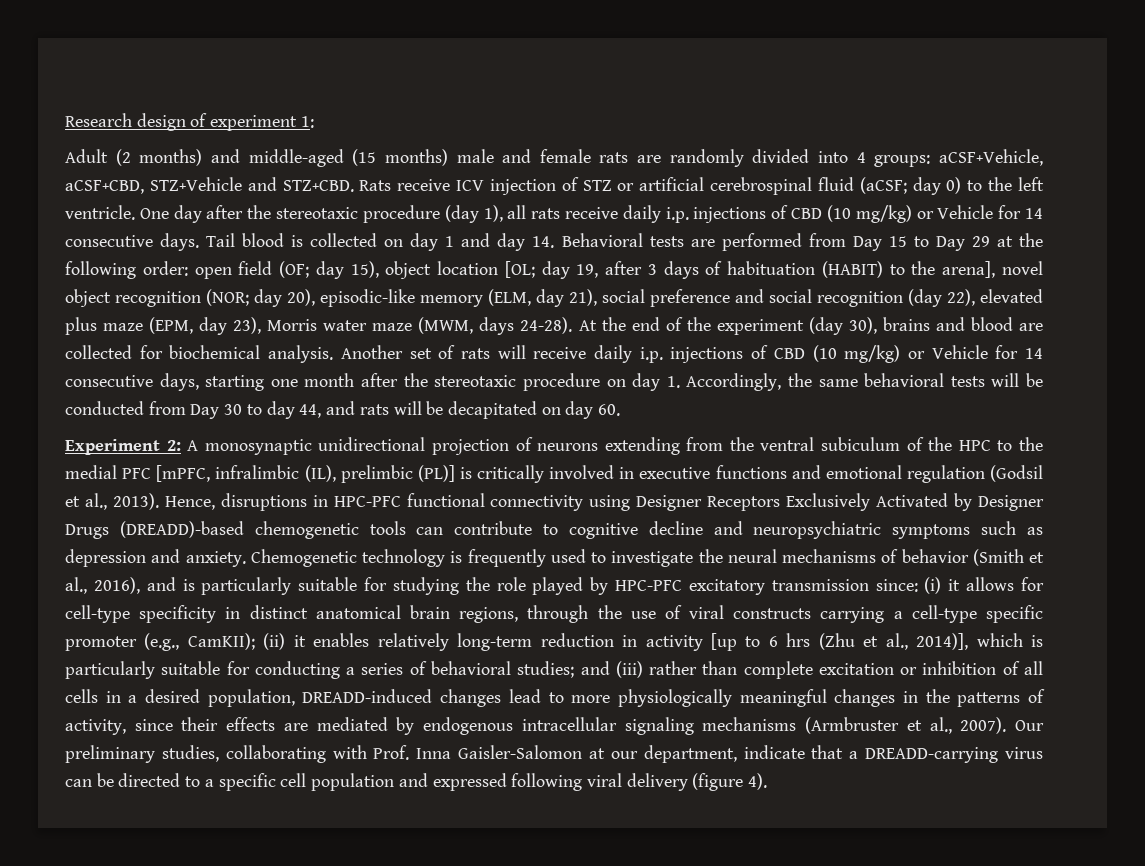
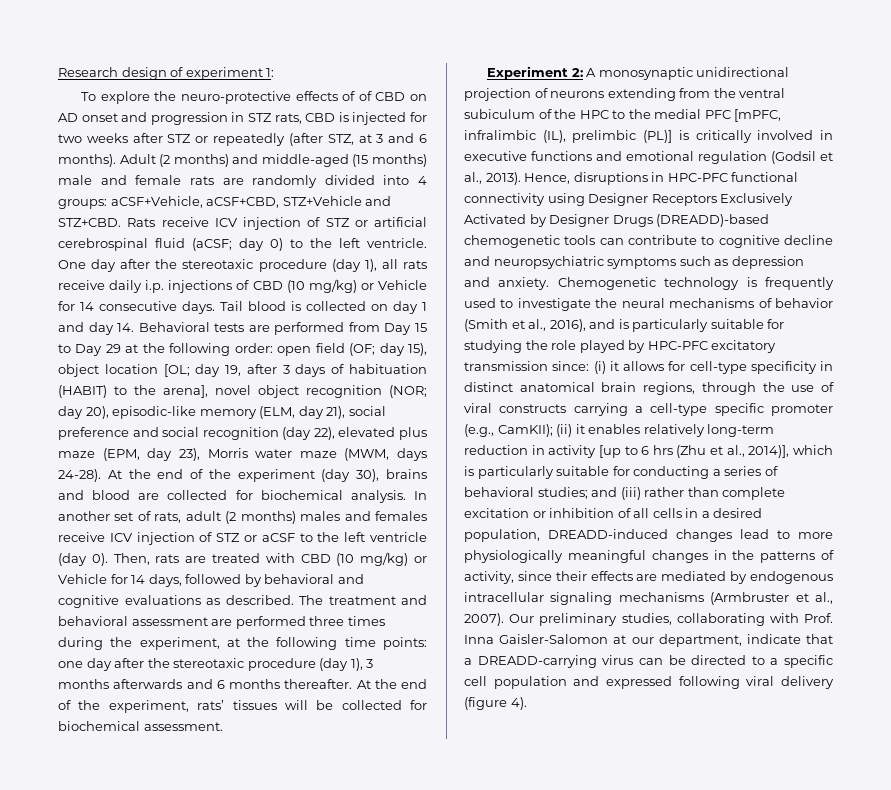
+ To explore the neuro-protective effects of of CBD on AD onset and progression in STZ rats, CBD is injected for two weeks after STZ or repeatedly (after STZ, at 3 and 6 months).
- Another set of rats will receive daily i.p. injections of CBD (10 mg/kg) or Vehicle for 14 consecutive days, starting one month after the stereotaxic procedure on day 1. Accordingly, the same behavioral tests will be conducted from Day 30 to day 44, and rats will be decapitated on day 60.
+ In another set of rats, adult (2 months) males and females receive ICV injection of STZ or aCSF to the left ventricle (day 0). Then, rats are treated with CBD (10 mg/kg) or Vehicle for 14 days, followed by behavioral and cognitive evaluations as described. The treatment and behavioral assessment are performed three times during the experiment, at the following time points: one day after the stereotaxic procedure (day 1), 3 months afterwards and 6 months thereafter. At the end of the experiment, rats’ tissues will be collected for biochemical assessment.

